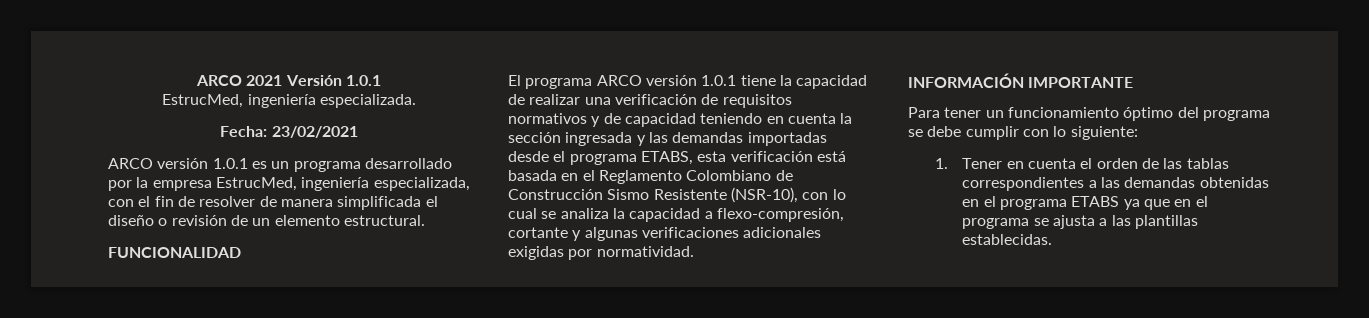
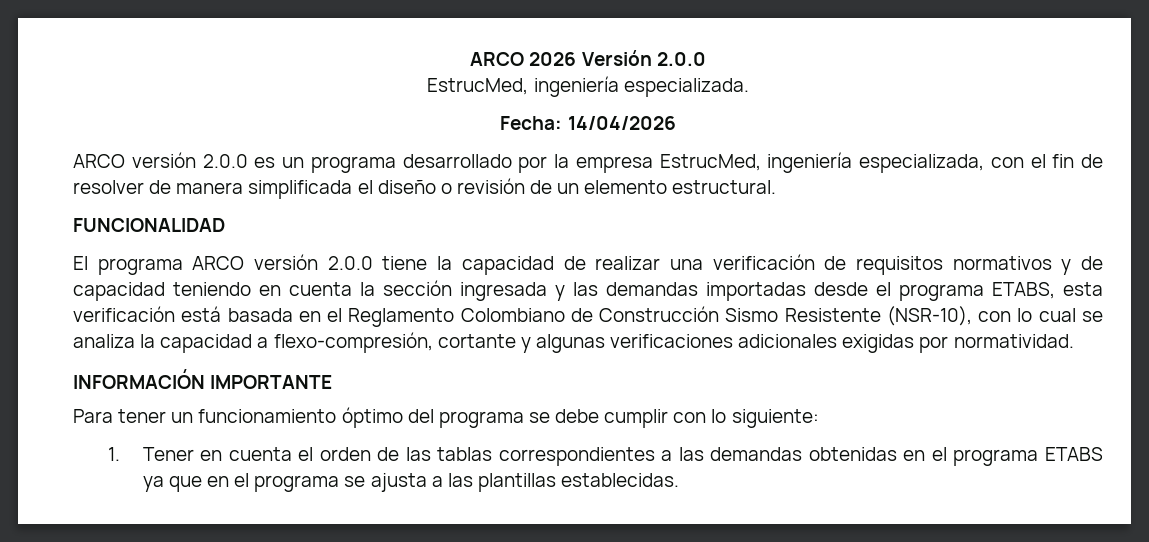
- ARCO 2021 Versión 1.0.1
+ ARCO 2026 Versión 2.0.0
- Fecha: 23/02/2021
- ARCO versión 1.0.1 es un programa desarrollado por la empresa EstrucMed, ingeniería especializada, con el fin de resolver de manera simplificada el diseño o revisión de un elemento estructural.
+ Fecha: 14/04/2026
+ ARCO versión 2.0.0 es un programa desarrollado por la empresa EstrucMed, ingeniería especializada, con el fin de resolver de manera simplificada el diseño o revisión de un elemento estructural.
- El programa ARCO versión 1.0.1 tiene la capacidad de realizar una verificación de requisitos normativos y de capacidad teniendo en cuenta la sección ingresada y las demandas importadas desde el programa ETABS, esta verificación está basada en el Reglamento Colombiano de Construcción Sismo Resistente (NSR-10), con lo cual se analiza la capacidad a flexo-compresión, cortante y algunas verificaciones adicionales exigidas por normatividad.
+ El programa ARCO versión 2.0.0 tiene la capacidad de realizar una verificación de requisitos normativos y de capacidad teniendo en cuenta la sección ingresada y las demandas importadas desde el programa ETABS, esta verificación está basada en el Reglamento Colombiano de Construcción Sismo Resistente (NSR-10), con lo cual se analiza la capacidad a flexo-compresión, cortante y algunas verificaciones adicionales exigidas por normatividad.

